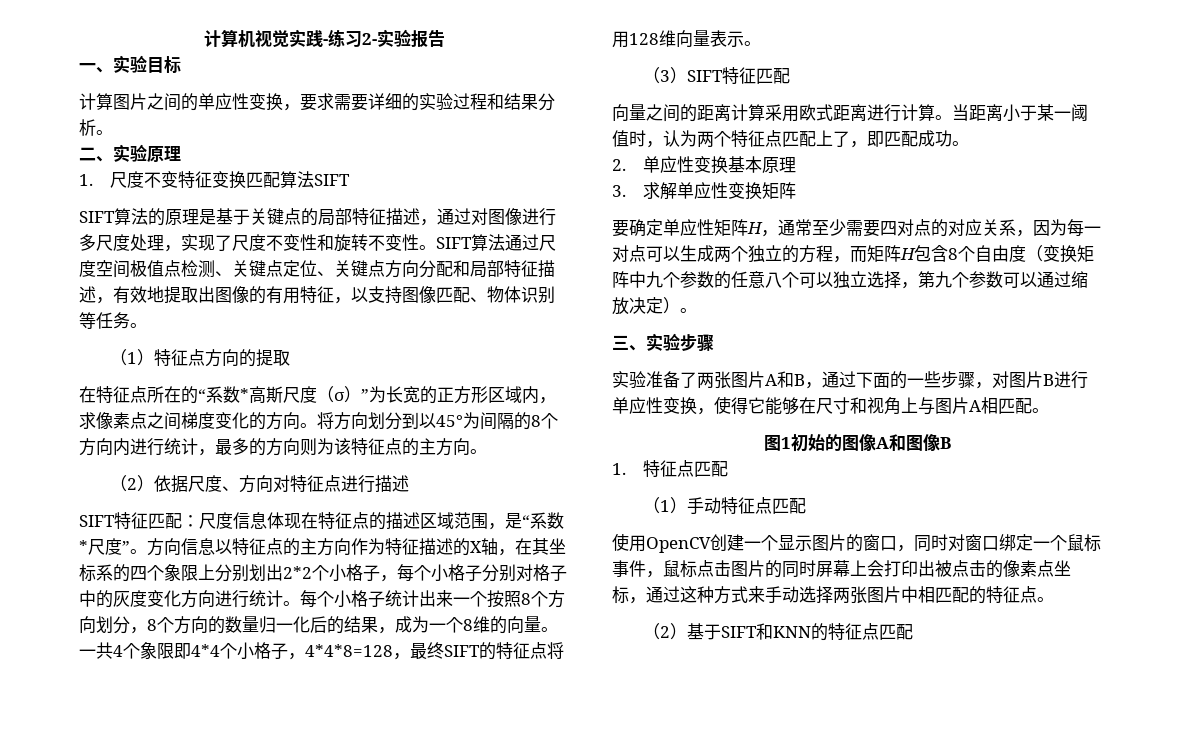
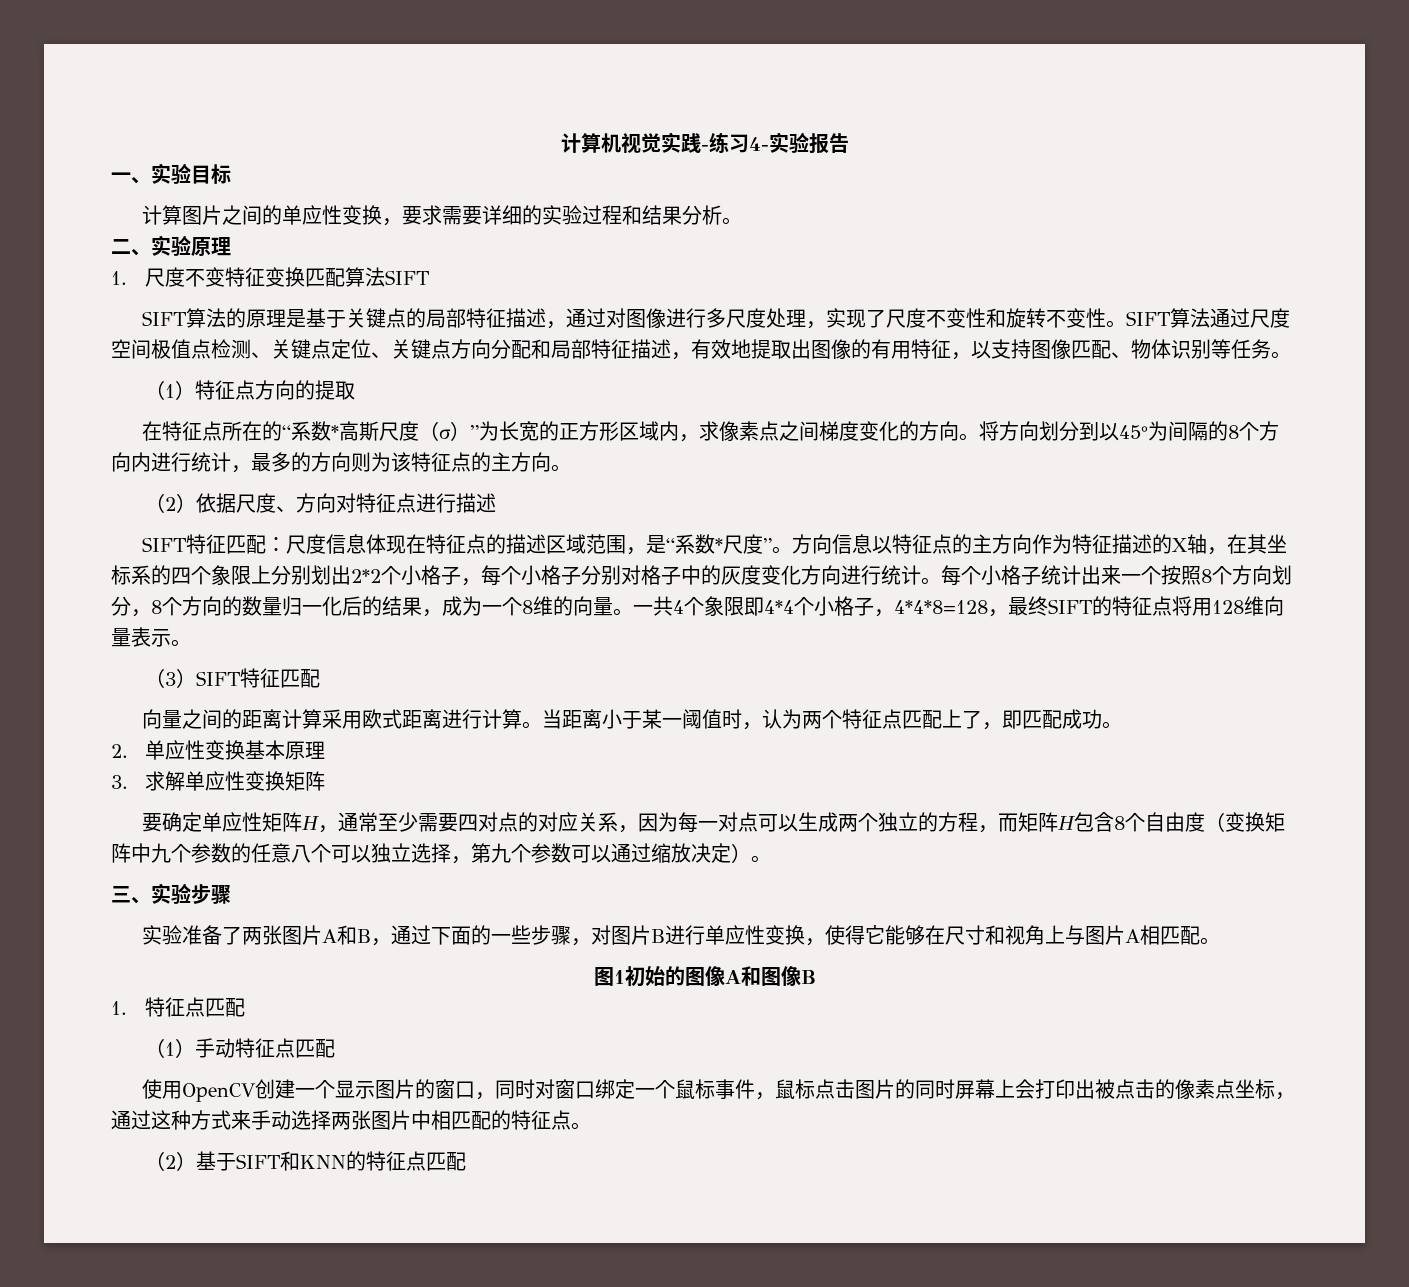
- 计算机视觉实践-练习2-实验报告
+ 计算机视觉实践-练习4-实验报告

